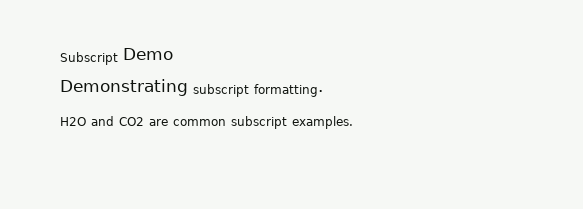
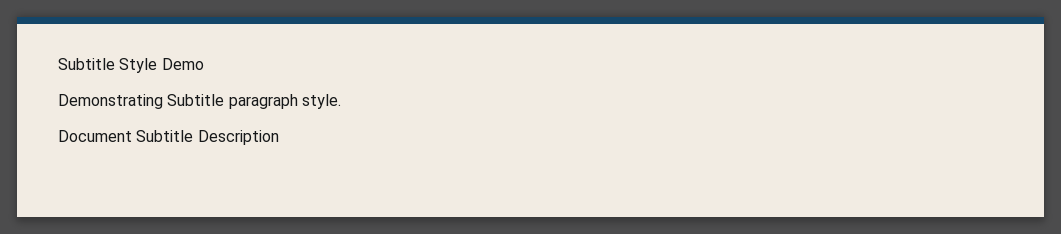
- Subscript Demo
+ Subtitle Style Demo
- Demonstrating subscript formatting.
- H2O and CO2 are common subscript examples.
+ Demonstrating Subtitle paragraph style.
+ Document Subtitle Description

